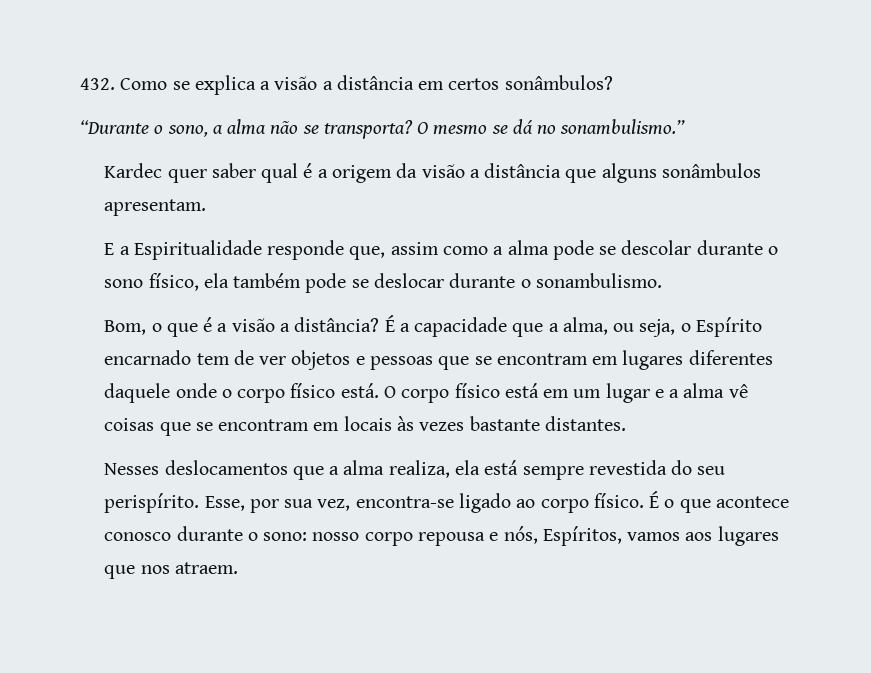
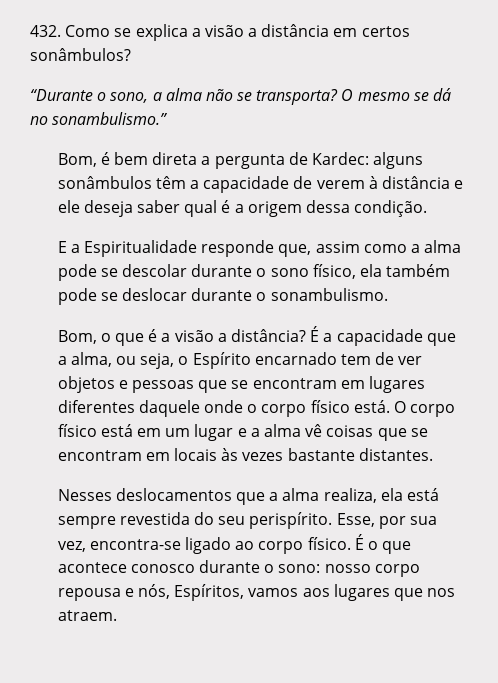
- Kardec quer saber qual é a origem da visão a distância que alguns sonâmbulos apresentam.
+ Bom, é bem direta a pergunta de Kardec: alguns sonâmbulos têm a capacidade de verem à distância e ele deseja saber qual é a origem dessa condição.

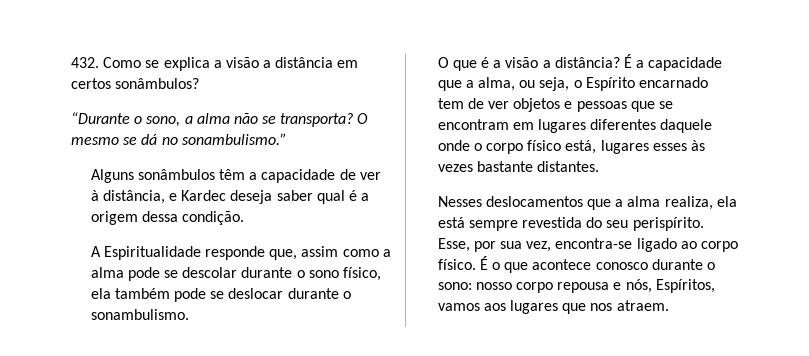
- Bom, é bem direta a pergunta de Kardec: alguns sonâmbulos têm a capacidade de verem à distância e ele deseja saber qual é a origem dessa condição.
+ Alguns sonâmbulos têm a capacidade de ver à distância, e Kardec deseja saber qual é a origem dessa condição.
- E a Espiritualidade responde que, assim como a alma pode se descolar durante o sono físico, ela também pode se deslocar durante o sonambulismo.
+ A Espiritualidade responde que, assim como a alma pode se descolar durante o sono físico, ela também pode se deslocar durante o sonambulismo.
- Bom, o que é a visão a distância?
+ O que é a visão a distância?
- É a capacidade que a alma, ou seja, o Espírito encarnado tem de ver objetos e pessoas que se encontram em lugares diferentes daquele onde o corpo físico está. O corpo físico está em um lugar e a alma vê coisas que se encontram em locais às vezes bastante distantes.
+ É a capacidade que a alma, ou seja, o Espírito encarnado tem de ver objetos e pessoas que se encontram em lugares diferentes daquele onde o corpo físico está, lugares esses às vezes bastante distantes.

